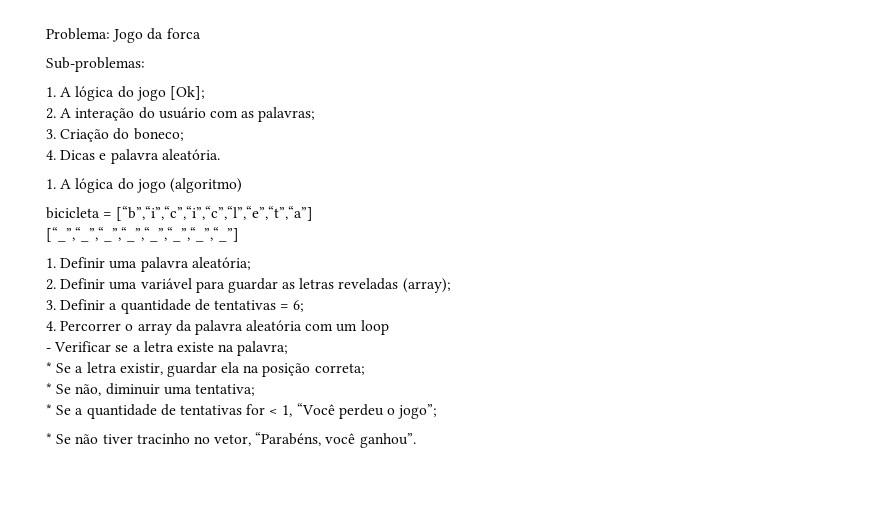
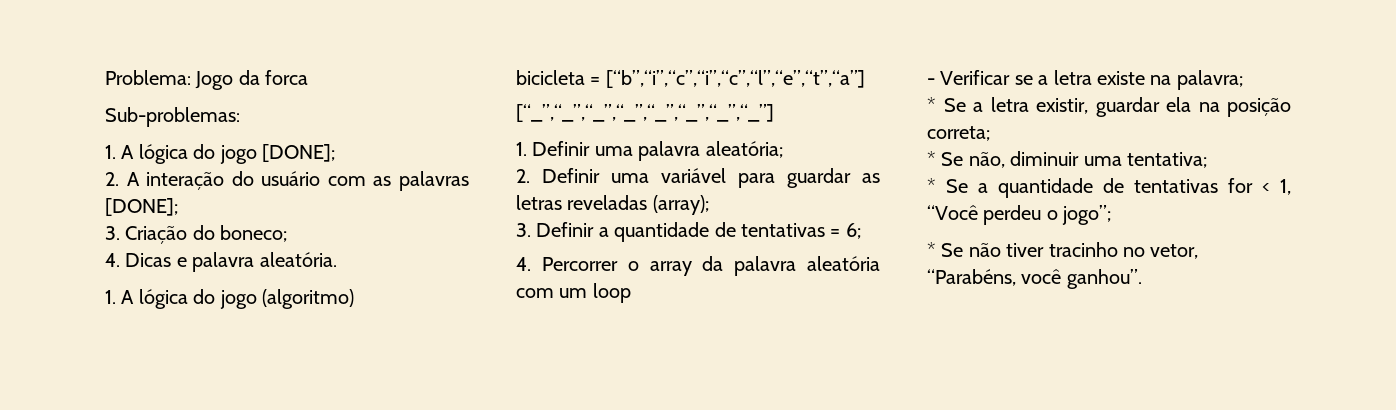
- 1. A lógica do jogo [Ok];
+ 1. A lógica do jogo [DONE];
- 2. A interação do usuário com as palavras;
+ 2. A interação do usuário com as palavras [DONE];

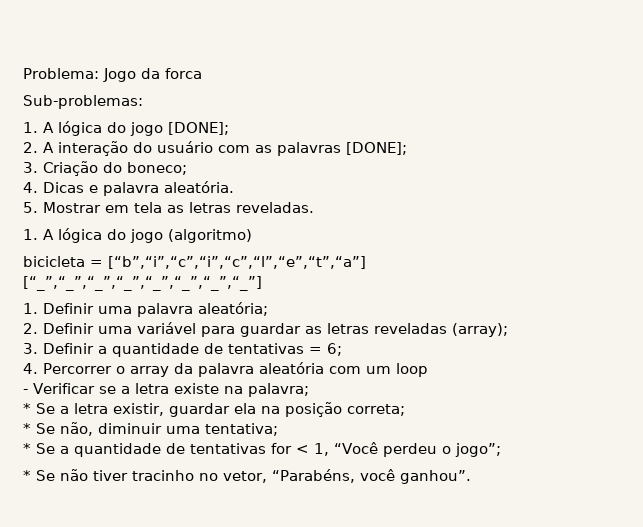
+ 5. Mostrar em tela as letras reveladas.

